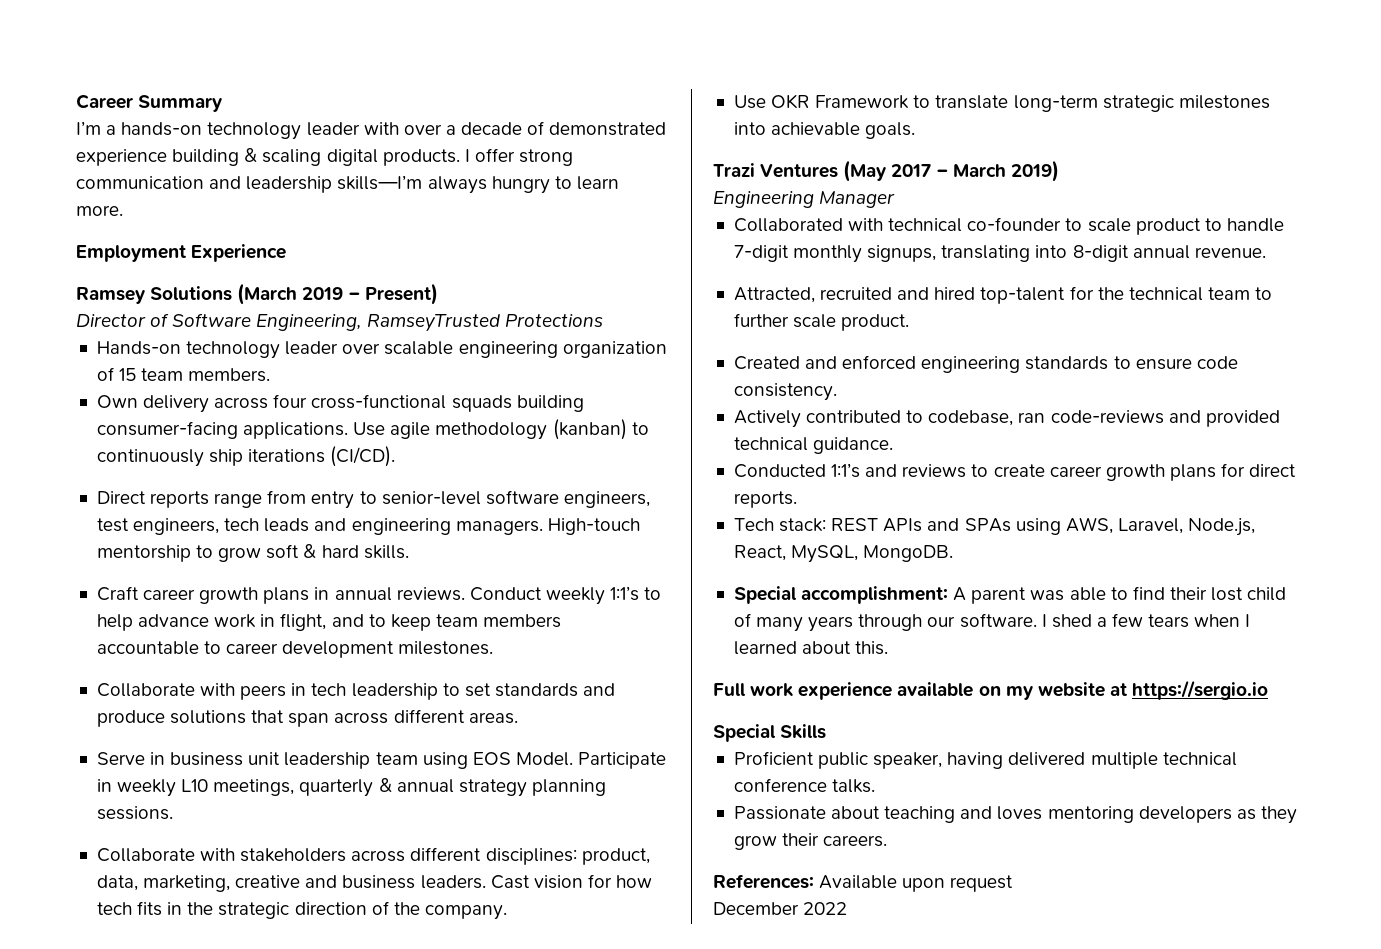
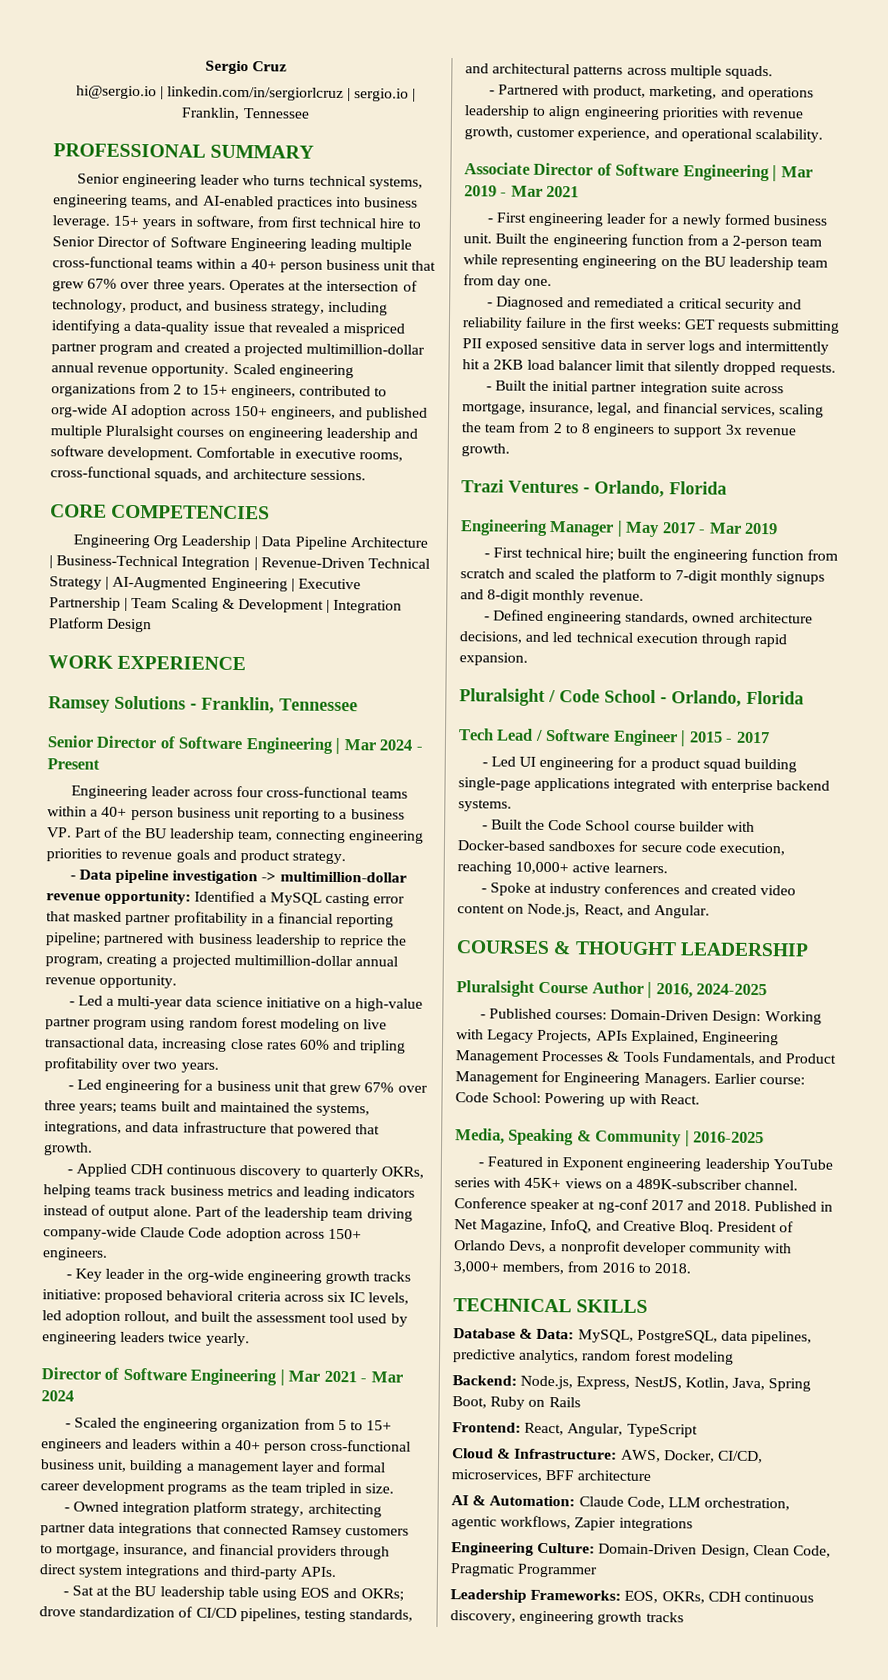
- Career Summary
- I’m a hands-on technology leader with over a decade of demonstrated experience building & scaling digital products. I offer strong communication and leadership skills—I’m always hungry to learn more.
- Employment Experience
- Ramsey Solutions (March 2019 – Present)
- Director of Software Engineering, RamseyTrusted Protections
- Hands-on technology leader over scalable engineering organization of 15 team members.
- Own delivery across four cross-functional squads building consumer-facing applications. Use agile methodology (kanban) to continuously ship iterations (CI/CD).
- Direct reports range from entry to senior-level software engineers, test engineers, tech leads and engineering managers. High-touch mentorship to grow soft & hard skills.
- Craft career growth plans in annual reviews. Conduct weekly 1:1’s to help advance work in flight, and to keep team members accountable to career development milestones.
- Collaborate with peers in tech leadership to set standards and produce solutions that span across different areas.
- Serve in business unit leadership team using EOS Model. Participate in weekly L10 meetings, quarterly & annual strategy planning sessions.
- Collaborate with stakeholders across different disciplines: product, data, marketing, creative and business leaders. Cast vision for how tech fits in the strategic direction of the company.
- Use OKR Framework to translate long-term strategic milestones into achievable goals.
- Trazi Ventures (May 2017 – March 2019)
- Engineering Manager
- Collaborated with technical co-founder to scale product to handle 7-digit monthly signups, translating into 8-digit annual revenue.
- Attracted, recruited and hired top-talent for the technical team to further scale product.
- Created and enforced engineering standards to ensure code consistency.
- Actively contributed to codebase, ran code-reviews and provided technical guidance.
- Conducted 1:1’s and reviews to create career growth plans for direct reports.
- Tech stack: REST APIs and SPAs using AWS, Laravel, Node.js, React, MySQL, MongoDB.
- Special accomplishment: A parent was able to find their lost child of many years through our software. I shed a few tears when I learned about this.
- Full work experience available on my website at https://sergio.io
- Special Skills
- Proficient public speaker, having delivered multiple technical conference talks.
- Passionate about teaching and loves mentoring developers as they grow their careers.
- References: Available upon request
- December 2022
+ Sergio Cruz
+ hi@sergio.io | linkedin.com/in/sergiorlcruz | sergio.io | Franklin, Tennessee
+ PROFESSIONAL SUMMARY
+ Senior engineering leader who turns technical systems, engineering teams, and AI-enabled practices into business leverage. 15+ years in software, from first technical hire to Senior Director of Software Engineering leading multiple cross-functional teams within a 40+ person business unit that grew 67% over three years. Operates at the intersection of technology, product, and business strategy, including identifying a data-quality issue that revealed a mispriced partner program and created a projected multimillion-dollar annual revenue opportunity. Scaled engineering organizations from 2 to 15+ engineers, contributed to org-wide AI adoption across 150+ engineers, and published multiple Pluralsight courses on engineering leadership and software development. Comfortable in executive rooms, cross-functional squads, and architecture sessions.
+ CORE COMPETENCIES
+ Engineering Org Leadership | Data Pipeline Architecture | Business-Technical Integration | Revenue-Driven Technical Strategy | AI-Augmented Engineering | Executive Partnership | Team Scaling & Development | Integration Platform Design
+ WORK EXPERIENCE
+ Ramsey Solutions - Franklin, Tennessee
+ Senior Director of Software Engineering | Mar 2024 - Present
+ Engineering leader across four cross-functional teams within a 40+ person business unit reporting to a business VP. Part of the BU leadership team, connecting engineering priorities to revenue goals and product strategy.
+ - Data pipeline investigation -> multimillion-dollar revenue opportunity: Identified a MySQL casting error that masked partner profitability in a financial reporting pipeline; partnered with business leadership to reprice the program, creating a projected multimillion-dollar annual revenue opportunity.
+ - Led a multi-year data science initiative on a high-value partner program using random forest modeling on live transactional data, increasing close rates 60% and tripling profitability over two years.
+ - Led engineering for a business unit that grew 67% over three years; teams built and maintained the systems, integrations, and data infrastructure that powered that growth.
+ - Applied CDH continuous discovery to quarterly OKRs, helping teams track business metrics and leading indicators instead of output alone. Part of the leadership team driving company-wide Claude Code adoption across 150+ engineers.
+ - Key leader in the org-wide engineering growth tracks initiative: proposed behavioral criteria across six IC levels, led adoption rollout, and built the assessment tool used by engineering leaders twice yearly.
+ Director of Software Engineering | Mar 2021 - Mar 2024
+ - Scaled the engineering organization from 5 to 15+ engineers and leaders within a 40+ person cross-functional business unit, building a management layer and formal career development programs as the team tripled in size.
+ - Owned integration platform strategy, architecting partner data integrations that connected Ramsey customers to mortgage, insurance, and financial providers through direct system integrations and third-party APIs.
+ - Sat at the BU leadership table using EOS and OKRs; drove standardization of CI/CD pipelines, testing standards, and architectural patterns across multiple squads.
+ - Partnered with product, marketing, and operations leadership to align engineering priorities with revenue growth, customer experience, and operational scalability.
+ Associate Director of Software Engineering | Mar 2019 - Mar 2021
+ - First engineering leader for a newly formed business unit. Built the engineering function from a 2-person team while representing engineering on the BU leadership team from day one.
+ - Diagnosed and remediated a critical security and reliability failure in the first weeks: GET requests submitting PII exposed sensitive data in server logs and intermittently hit a 2KB load balancer limit that silently dropped requests.
+ - Built the initial partner integration suite across mortgage, insurance, legal, and financial services, scaling the team from 2 to 8 engineers to support 3x revenue growth.
+ Trazi Ventures - Orlando, Florida
+ Engineering Manager | May 2017 - Mar 2019
+ - First technical hire; built the engineering function from scratch and scaled the platform to 7-digit monthly signups and 8-digit monthly revenue.
+ - Defined engineering standards, owned architecture decisions, and led technical execution through rapid expansion.
+ Pluralsight / Code School - Orlando, Florida
+ Tech Lead / Software Engineer | 2015 - 2017
+ - Led UI engineering for a product squad building single-page applications integrated with enterprise backend systems.
+ - Built the Code School course builder with Docker-based sandboxes for secure code execution, reaching 10,000+ active learners.
+ - Spoke at industry conferences and created video content on Node.js, React, and Angular.
+ COURSES & THOUGHT LEADERSHIP
+ Pluralsight Course Author | 2016, 2024-2025
+ - Published courses: Domain-Driven Design: Working with Legacy Projects, APIs Explained, Engineering Management Processes & Tools Fundamentals, and Product Management for Engineering Managers. Earlier course: Code School: Powering up with React.
+ Media, Speaking & Community | 2016-2025
+ - Featured in Exponent engineering leadership YouTube series with 45K+ views on a 489K-subscriber channel. Conference speaker at ng-conf 2017 and 2018. Published in Net Magazine, InfoQ, and Creative Bloq. President of Orlando Devs, a nonprofit developer community with 3,000+ members, from 2016 to 2018.
+ TECHNICAL SKILLS
+ Database & Data: MySQL, PostgreSQL, data pipelines, predictive analytics, random forest modeling
+ Backend: Node.js, Express, NestJS, Kotlin, Java, Spring Boot, Ruby on Rails
+ Frontend: React, Angular, TypeScript
+ Cloud & Infrastructure: AWS, Docker, CI/CD, microservices, BFF architecture
+ AI & Automation: Claude Code, LLM orchestration, agentic workflows, Zapier integrations
+ Engineering Culture: Domain-Driven Design, Clean Code, Pragmatic Programmer
+ Leadership Frameworks: EOS, OKRs, CDH continuous discovery, engineering growth tracks

